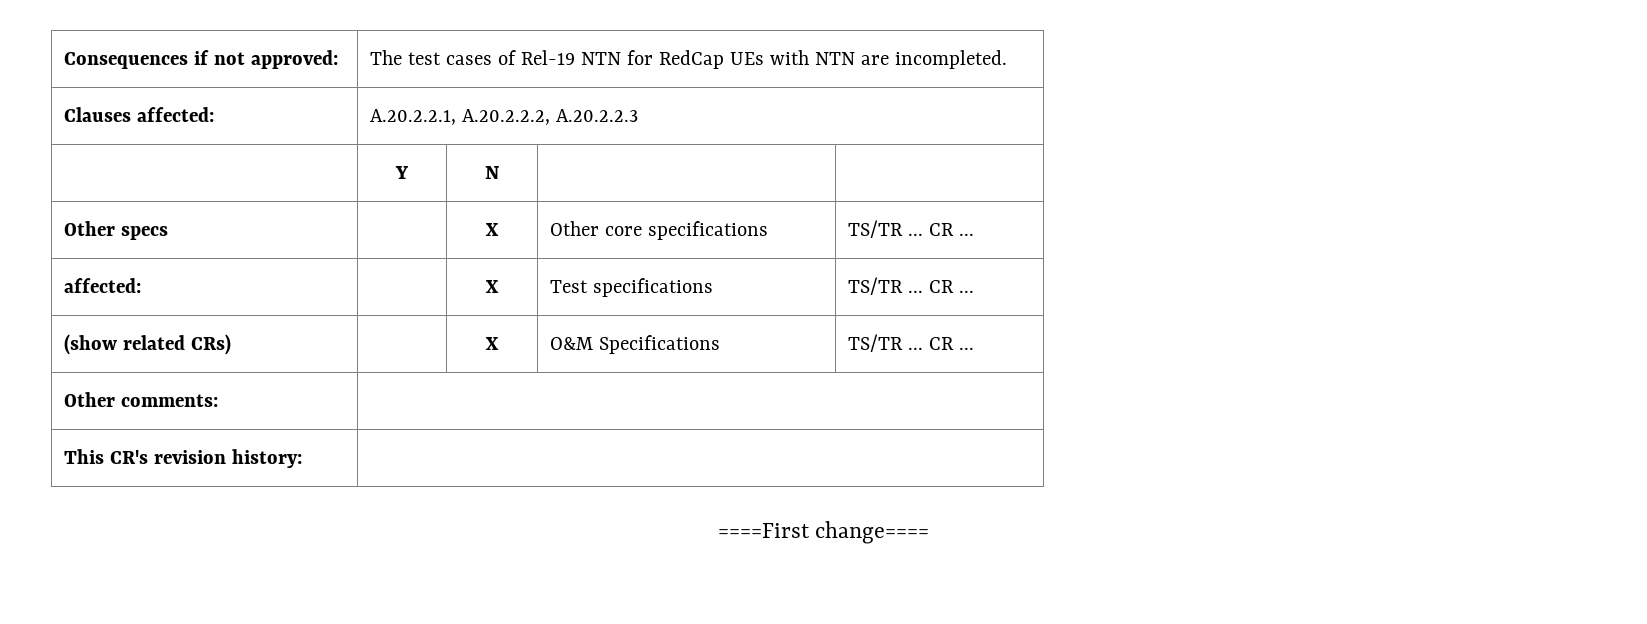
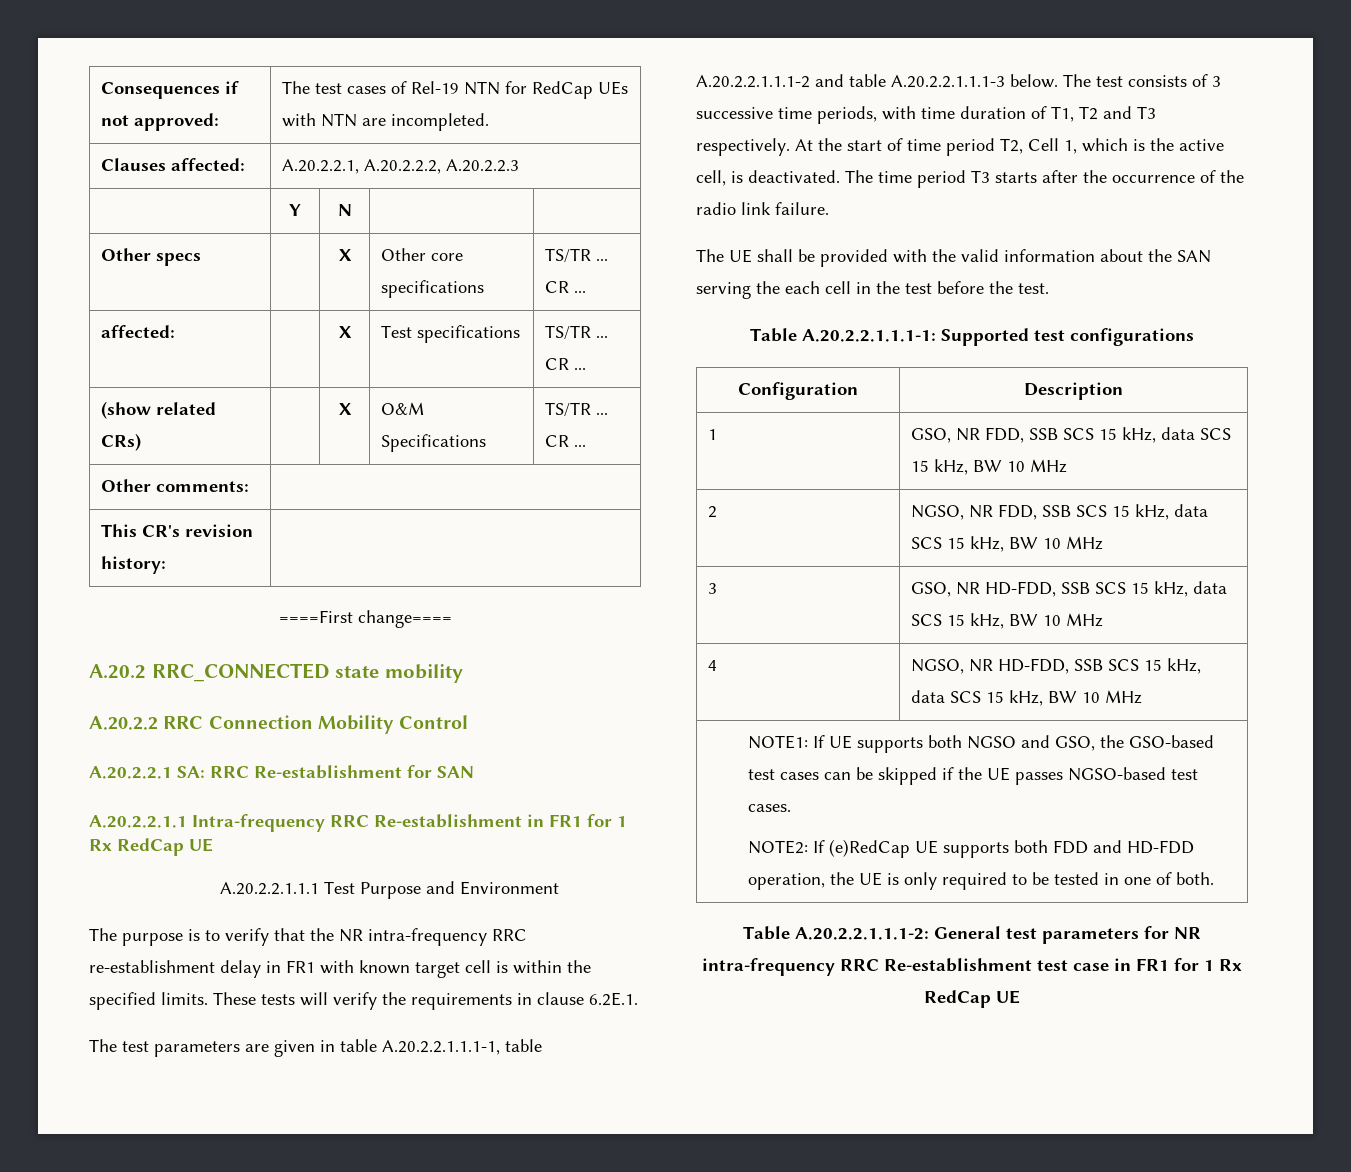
+ A.20.2 RRC_CONNECTED state mobility
+ A.20.2.2 RRC Connection Mobility Control
+ A.20.2.2.1 SA: RRC Re-establishment for SAN
+ A.20.2.2.1.1 Intra-frequency RRC Re-establishment in FR1 for 1 Rx RedCap UE
+ A.20.2.2.1.1.1 Test Purpose and Environment
+ The purpose is to verify that the NR intra-frequency RRC re-establishment delay in FR1 with known target cell is within the specified limits. These tests will verify the requirements in clause 6.2E.1.
+ The test parameters are given in table A.20.2.2.1.1.1-1, table A.20.2.2.1.1.1-2 and table A.20.2.2.1.1.1-3 below. The test consists of 3 successive time periods, with time duration of T1, T2 and T3 respectively. At the start of time period T2, Cell 1, which is the active cell, is deactivated. The time period T3 starts after the occurrence of the radio link failure.
+ The UE shall be provided with the valid information about the SAN serving the each cell in the test before the test.
+ Table A.20.2.2.1.1.1-1: Supported test configurations
+ Configuration | Description
+ 1 | GSO, NR FDD, SSB SCS 15 kHz, data SCS 15 kHz, BW 10 MHz
+ 2 | NGSO, NR FDD, SSB SCS 15 kHz, data SCS 15 kHz, BW 10 MHz
+ 3 | GSO, NR HD-FDD, SSB SCS 15 kHz, data SCS 15 kHz, BW 10 MHz
+ 4 | NGSO, NR HD-FDD, SSB SCS 15 kHz, data SCS 15 kHz, BW 10 MHz
+ NOTE1: If UE supports both NGSO and GSO, the GSO-based test cases can be skipped if the UE passes NGSO-based test cases.
+ NOTE2: If (e)RedCap UE supports both FDD and HD-FDD operation, the UE is only required to be tested in one of both.
+ Table A.20.2.2.1.1.1-2: General test parameters for NR intra-frequency RRC Re-establishment test case in FR1 for 1 Rx RedCap UE

